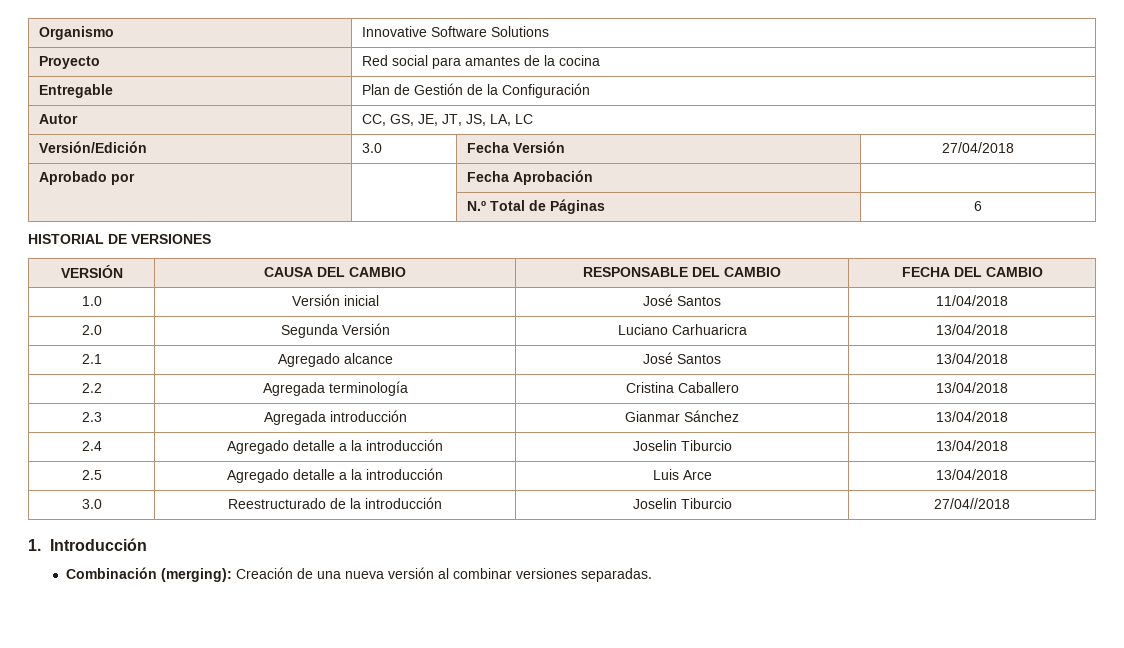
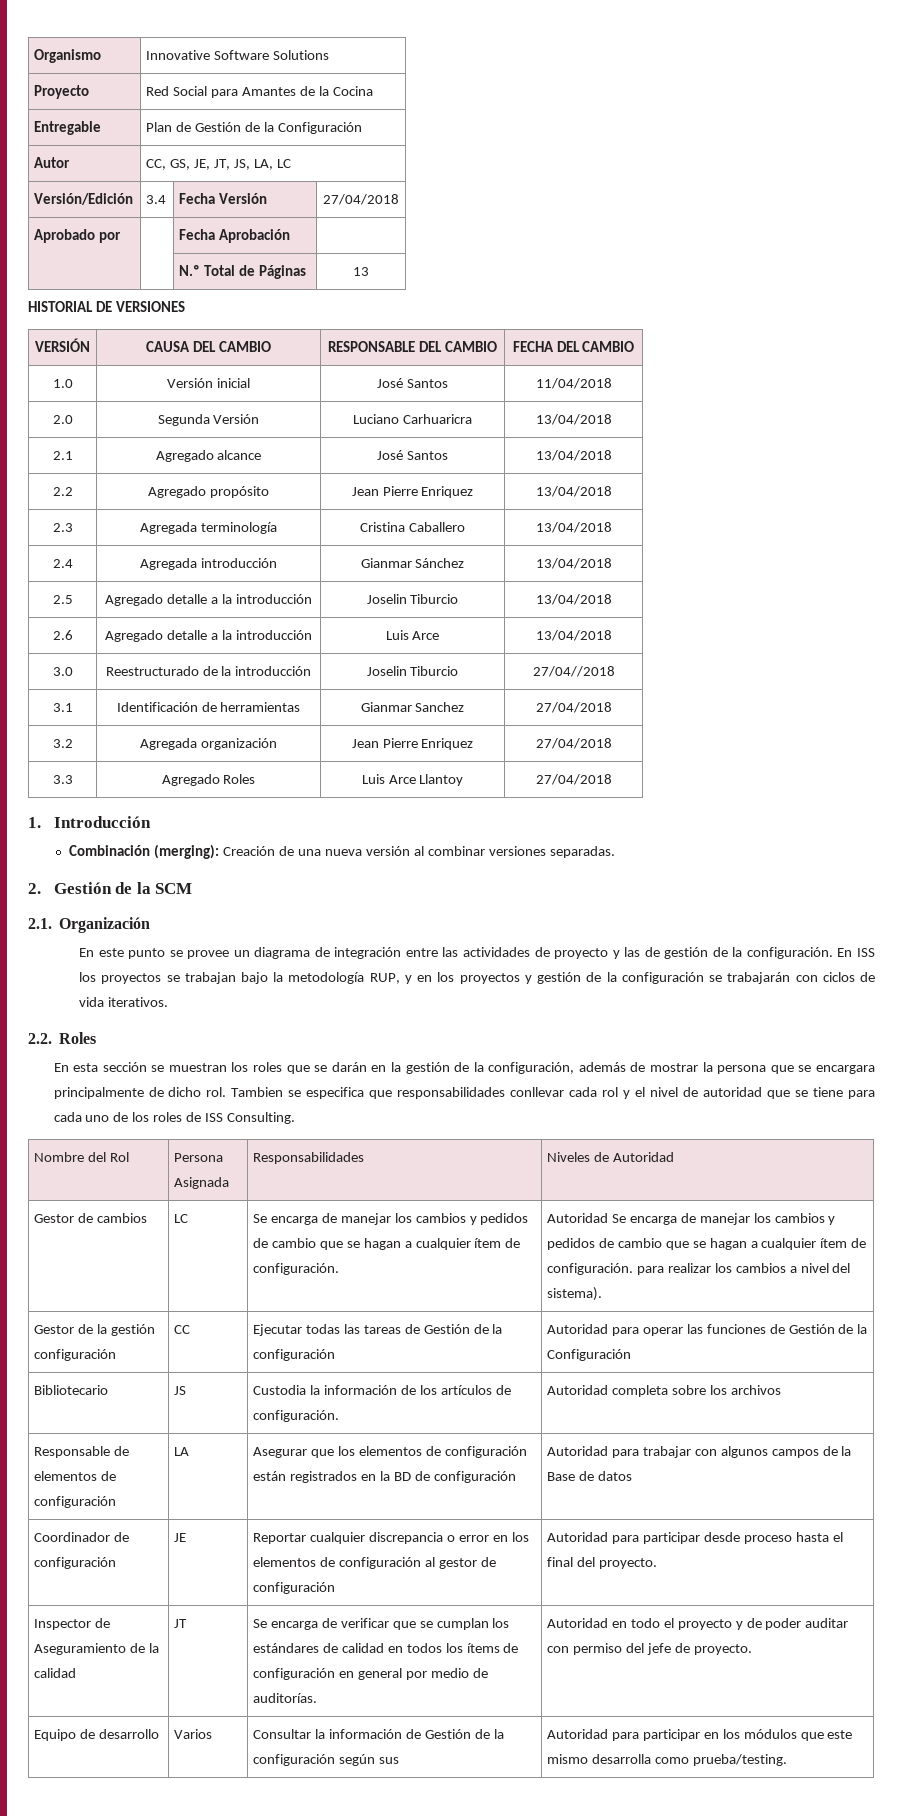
- Proyecto | Red social para amantes de la cocina
+ Proyecto | Red Social para Amantes de la Cocina
- Versión/Edición | 3.0 | Fecha Versión | 27/04/2018
+ Versión/Edición | 3.4 | Fecha Versión | 27/04/2018
- | | N.º Total de Páginas | 6
+ | | N.º Total de Páginas | 13
- 2.2 | Agregada terminología | Cristina Caballero | 13/04/2018
+ 2.2 | Agregado propósito | Jean Pierre Enriquez | 13/04/2018
+ 2.3 | Agregada terminología | Cristina Caballero | 13/04/2018
- 2.3 | Agregada introducción | Gianmar Sánchez | 13/04/2018
+ 2.4 | Agregada introducción | Gianmar Sánchez | 13/04/2018
- 2.4 | Agregado detalle a la introducción | Joselin Tiburcio | 13/04/2018
+ 2.5 | Agregado detalle a la introducción | Joselin Tiburcio | 13/04/2018
- 2.5 | Agregado detalle a la introducción | Luis Arce | 13/04/2018
+ 2.6 | Agregado detalle a la introducción | Luis Arce | 13/04/2018
+ 3.1 | Identificación de herramientas | Gianmar Sanchez | 27/04/2018
+ 3.2 | Agregada organización | Jean Pierre Enriquez | 27/04/2018
+ 3.3 | Agregado Roles | Luis Arce Llantoy | 27/04/2018
+ 2. Gestión de la SCM
+ 2.1. Organización
+ En este punto se provee un diagrama de integración entre las actividades de proyecto y las de gestión de la configuración. En ISS los proyectos se trabajan bajo la metodología RUP, y en los proyectos y gestión de la configuración se trabajarán con ciclos de vida iterativos.
+ 2.2. Roles
+ En esta sección se muestran los roles que se darán en la gestión de la configuración, además de mostrar la persona que se encargara principalmente de dicho rol. Tambien se especifica que responsabilidades conllevar cada rol y el nivel de autoridad que se tiene para cada uno de los roles de ISS Consulting.
+ Nombre del Rol | Persona Asignada | Responsabilidades | Niveles de Autoridad
+ Gestor de cambios | LC | Se encarga de manejar los cambios y pedidos de cambio que se hagan a cualquier ítem de configuración. | Autoridad Se encarga de manejar los cambios y pedidos de cambio que se hagan a cualquier ítem de configuración. para realizar los cambios a nivel del sistema).
+ Gestor de la gestión configuración | CC | Ejecutar todas las tareas de Gestión de la configuración | Autoridad para operar las funciones de Gestión de la Configuración
+ Bibliotecario | JS | Custodia la información de los artículos de configuración. | Autoridad completa sobre los archivos
+ Responsable de elementos de configuración | LA | Asegurar que los elementos de configuración están registrados en la BD de configuración | Autoridad para trabajar con algunos campos de la Base de datos
+ Coordinador de configuración | JE | Reportar cualquier discrepancia o error en los elementos de configuración al gestor de configuración | Autoridad para participar desde proceso hasta el final del proyecto.
+ Inspector de Aseguramiento de la calidad | JT | Se encarga de verificar que se cumplan los estándares de calidad en todos los ítems de configuración en general por medio de auditorías. | Autoridad en todo el proyecto y de poder auditar con permiso del jefe de proyecto.
+ Equipo de desarrollo | Varios | Consultar la información de Gestión de la configuración según sus | Autoridad para participar en los módulos que este mismo desarrolla como prueba/testing.

